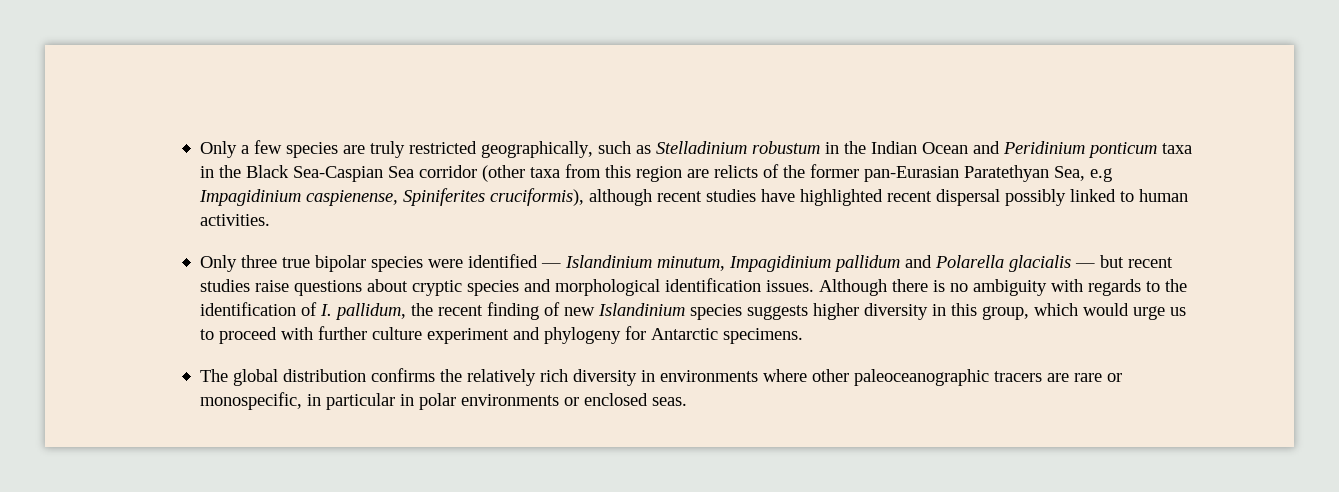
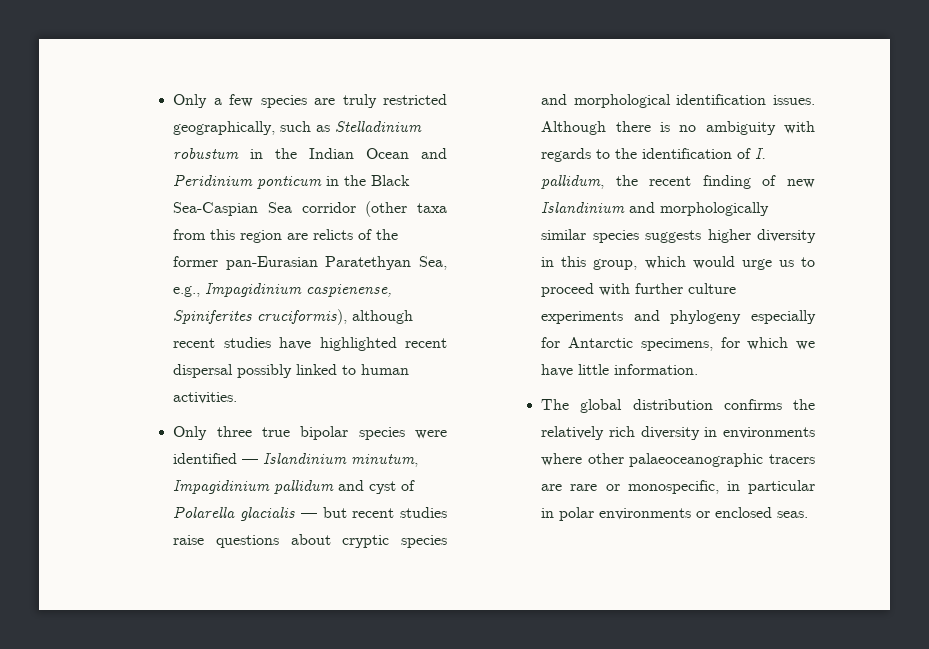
- Only a few species are truly restricted geographically, such as Stelladinium robustum in the Indian Ocean and Peridinium ponticum taxa in the Black Sea-Caspian Sea corridor (other taxa from this region are relicts of the former pan-Eurasian Paratethyan Sea, e.g Impagidinium caspienense, Spiniferites cruciformis), although recent studies have highlighted recent dispersal possibly linked to human activities.
+ Only a few species are truly restricted geographically, such as Stelladinium robustum in the Indian Ocean and Peridinium ponticum in the Black Sea-Caspian Sea corridor (other taxa from this region are relicts of the former pan-Eurasian Paratethyan Sea, e.g., Impagidinium caspienense, Spiniferites cruciformis), although recent studies have highlighted recent dispersal possibly linked to human activities.
- Only three true bipolar species were identified — Islandinium minutum, Impagidinium pallidum and Polarella glacialis — but recent studies raise questions about cryptic species and morphological identification issues.
+ Only three true bipolar species were identified — Islandinium minutum, Impagidinium pallidum and cyst of Polarella glacialis — but recent studies raise questions about cryptic species and morphological identification issues.
- Although there is no ambiguity with regards to the identification of I. pallidum, the recent finding of new Islandinium species suggests higher diversity in this group, which would urge us to proceed with further culture experiment and phylogeny for Antarctic specimens.
+ Although there is no ambiguity with regards to the identification of I. pallidum, the recent finding of new Islandinium and morphologically similar species suggests higher diversity in this group, which would urge us to proceed with further culture experiments and phylogeny especially for Antarctic specimens, for which we have little information.
- The global distribution confirms the relatively rich diversity in environments where other paleoceanographic tracers are rare or monospecific, in particular in polar environments or enclosed seas.
+ The global distribution confirms the relatively rich diversity in environments where other palaeoceanographic tracers are rare or monospecific, in particular in polar environments or enclosed seas.

